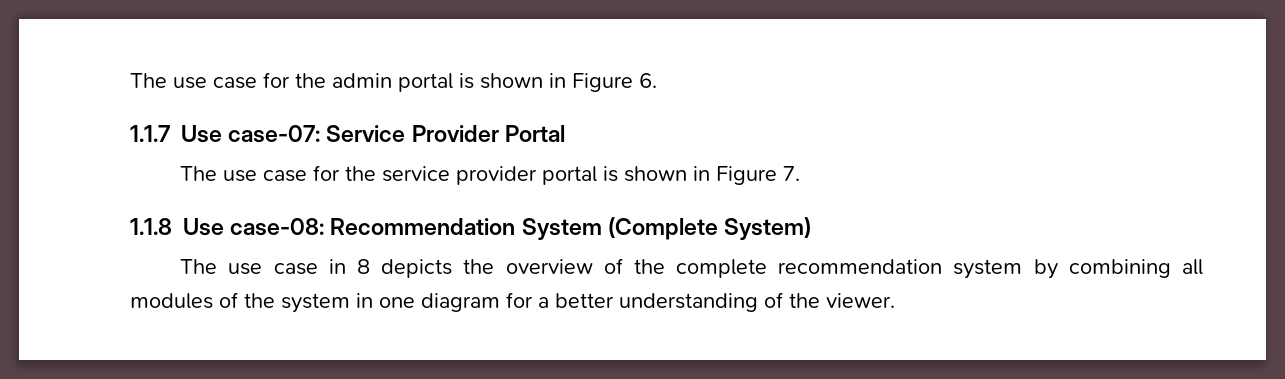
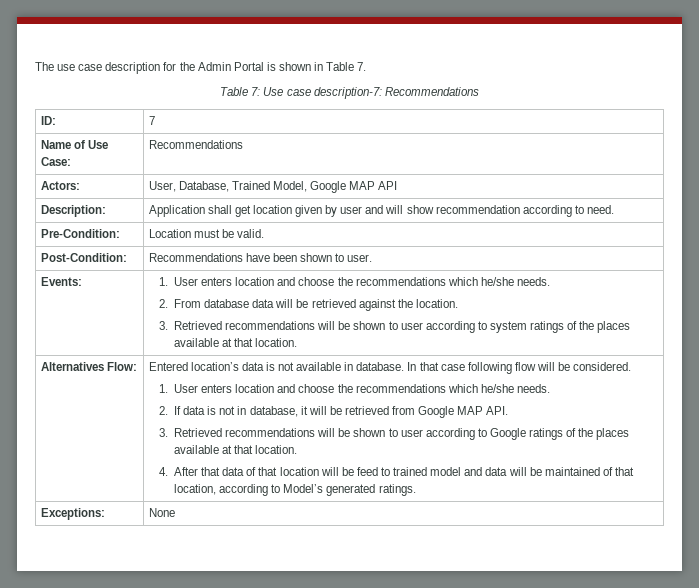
- The use case for the admin portal is shown in Figure 6.
- 1.1.7 Use case-07: Service Provider Portal
- The use case for the service provider portal is shown in Figure 7.
- 1.1.8 Use case-08: Recommendation System (Complete System)
- The use case in 8 depicts the overview of the complete recommendation system by combining all modules of the system in one diagram for a better understanding of the viewer.
+ The use case description for the Admin Portal is shown in Table 7.
+ Table 7: Use case description-7: Recommendations
+ ID: | 7
+ Name of Use Case: | Recommendations
+ Actors: | User, Database, Trained Model, Google MAP API
+ Description: | Application shall get location given by user and will show recommendation according to need.
+ Pre-Condition: | Location must be valid.
+ Post-Condition: | Recommendations have been shown to user.
+ Events: | 1. User enters location and choose the recommendations which he/she needs.
+ 2. From database data will be retrieved against the location.
+ 3. Retrieved recommendations will be shown to user according to system ratings of the places available at that location.
+ Alternatives Flow: | Entered location’s data is not available in database. In that case following flow will be considered.
+ 1. User enters location and choose the recommendations which he/she needs.
+ 2. If data is not in database, it will be retrieved from Google MAP API.
+ 3. Retrieved recommendations will be shown to user according to Google ratings of the places available at that location.
+ 4. After that data of that location will be feed to trained model and data will be maintained of that location, according to Model’s generated ratings.
+ Exceptions: | None

